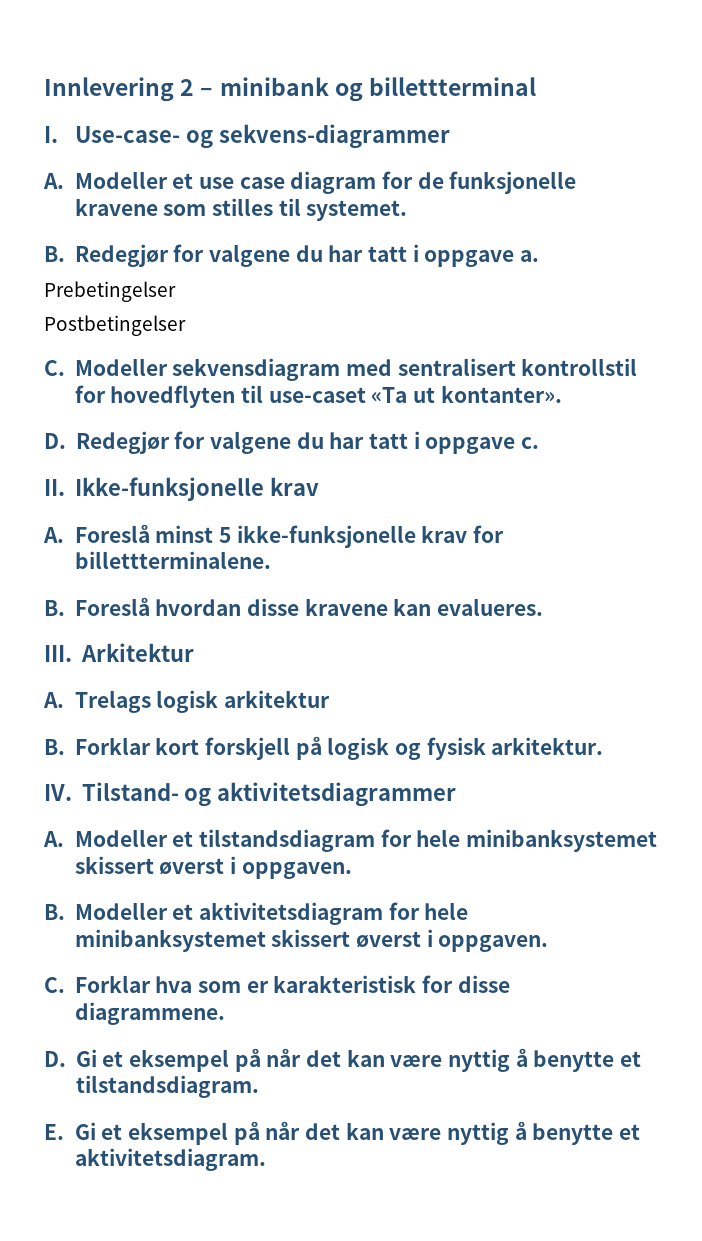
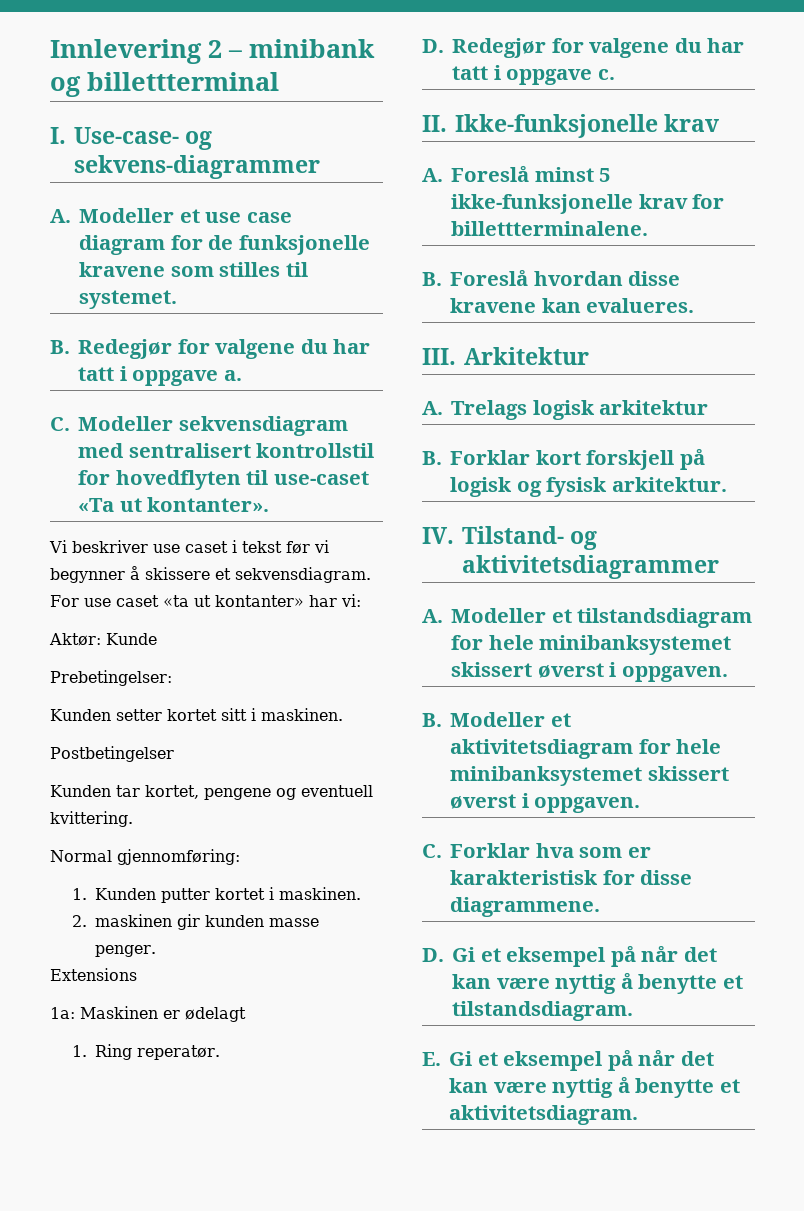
- Prebetingelser
- Postbetingelser
+ Vi beskriver use caset i tekst før vi begynner å skissere et sekvensdiagram. For use caset «ta ut kontanter» har vi:
+ Aktør: Kunde
+ Prebetingelser:
+ Kunden setter kortet sitt i maskinen.
+ Postbetingelser
+ Kunden tar kortet, pengene og eventuell kvittering.
+ Normal gjennomføring:
+ 1. Kunden putter kortet i maskinen.
+ 2. maskinen gir kunden masse penger.
+ Extensions
+ 1a: Maskinen er ødelagt
+ 1. Ring reperatør.

